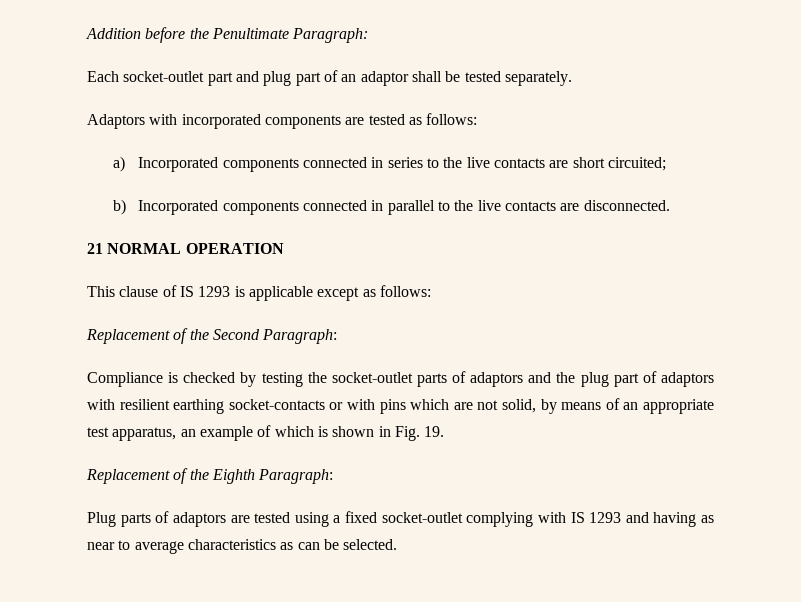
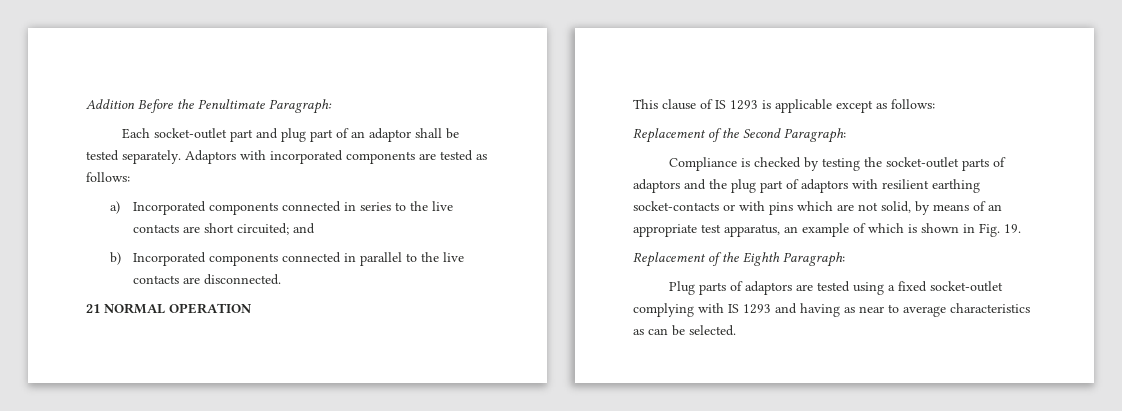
- Addition before the Penultimate Paragraph:
+ Addition Before the Penultimate Paragraph:
- Each socket-outlet part and plug part of an adaptor shall be tested separately.
- Adaptors with incorporated components are tested as follows:
+ Each socket-outlet part and plug part of an adaptor shall be tested separately. Adaptors with incorporated components are tested as follows:
- a) Incorporated components connected in series to the live contacts are short circuited;
+ a) Incorporated components connected in series to the live contacts are short circuited; and

